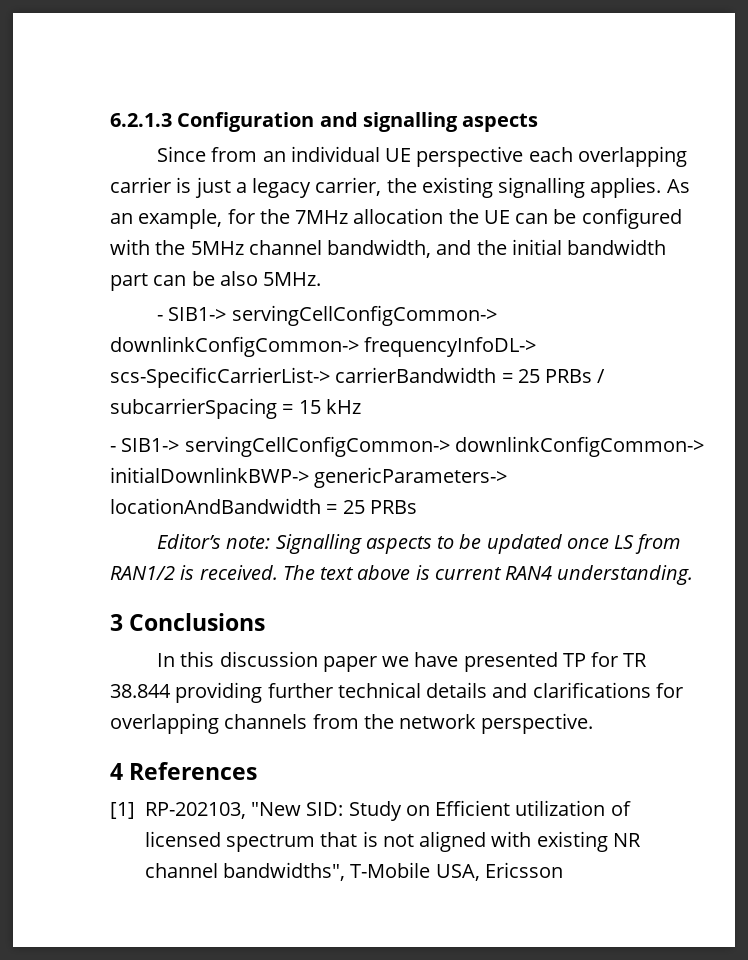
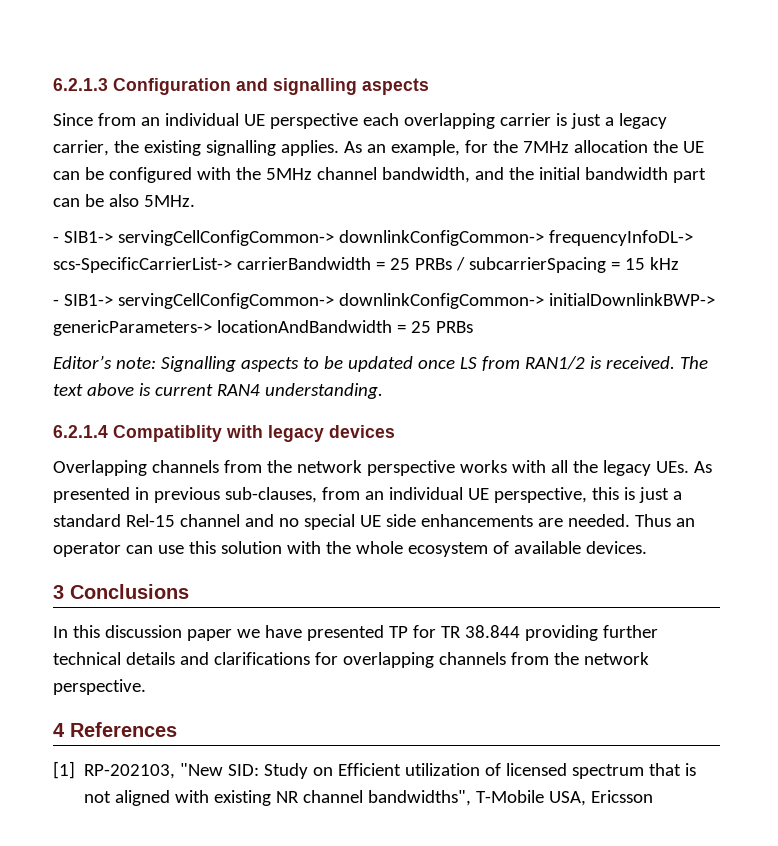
+ 6.2.1.4 Compatiblity with legacy devices
+ Overlapping channels from the network perspective works with all the legacy UEs. As presented in previous sub-clauses, from an individual UE perspective, this is just a standard Rel-15 channel and no special UE side enhancements are needed. Thus an operator can use this solution with the whole ecosystem of available devices.

